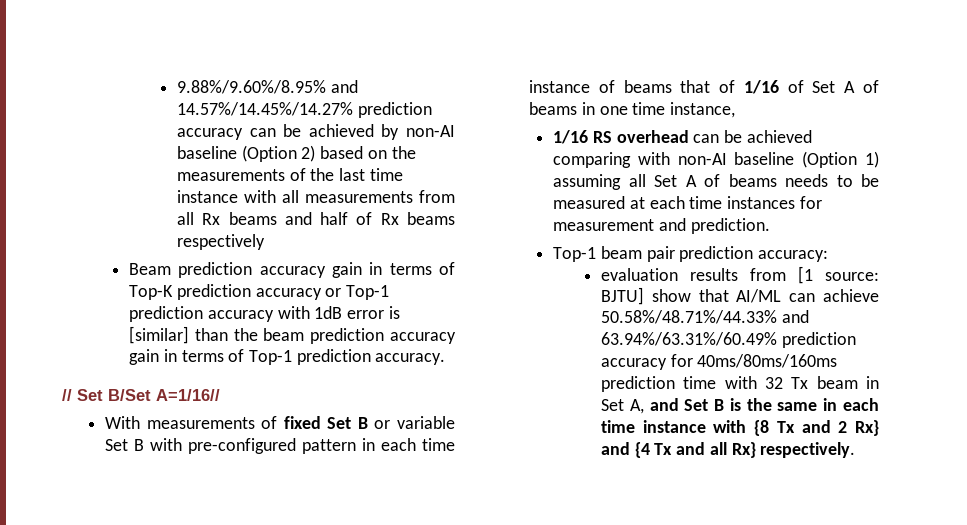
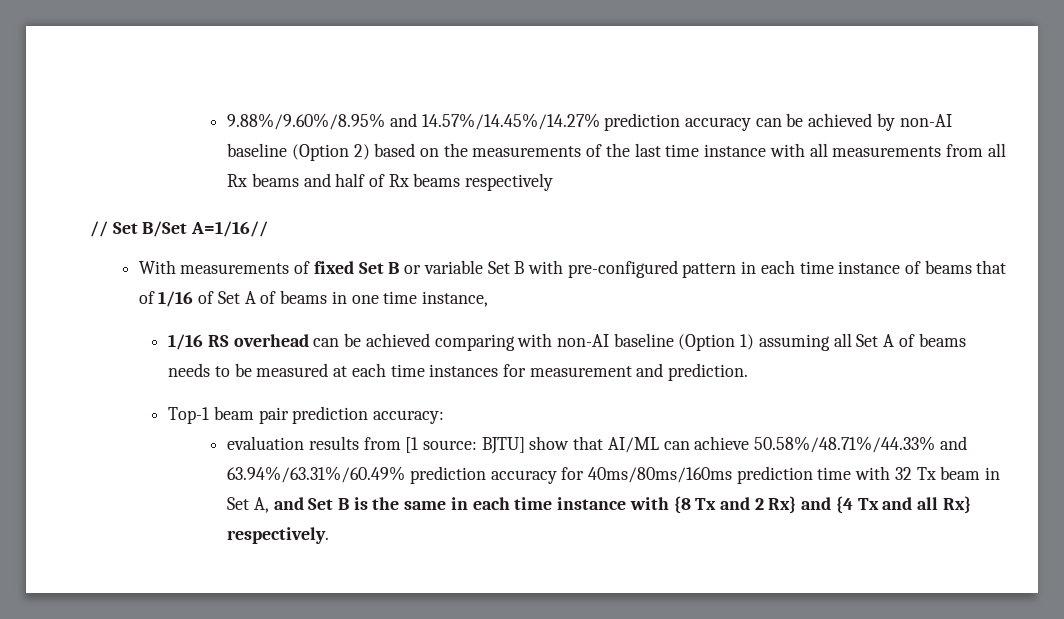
- Beam prediction accuracy gain in terms of Top-K prediction accuracy or Top-1 prediction accuracy with 1dB error is [similar] than the beam prediction accuracy gain in terms of Top-1 prediction accuracy.

